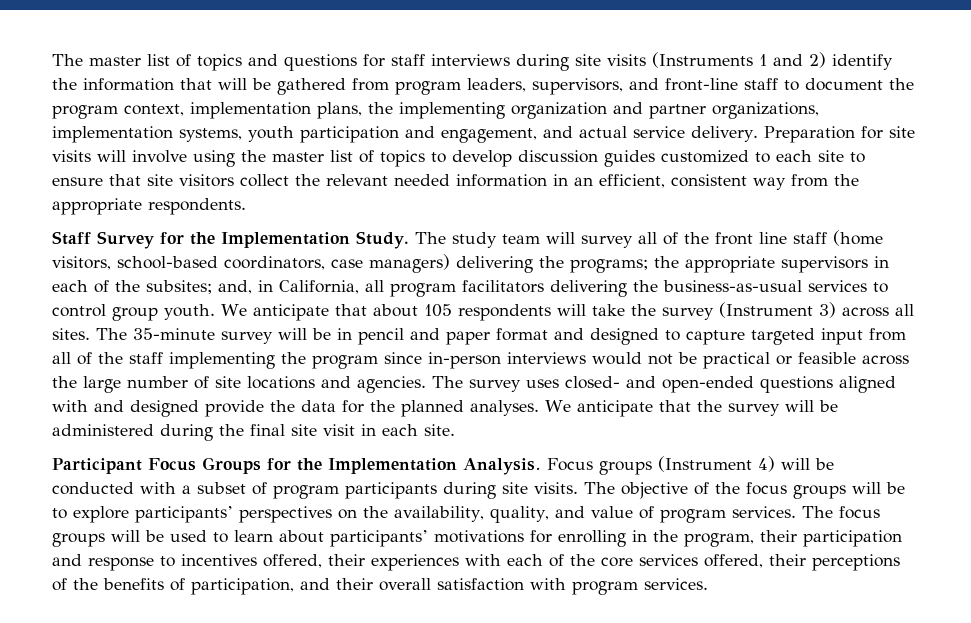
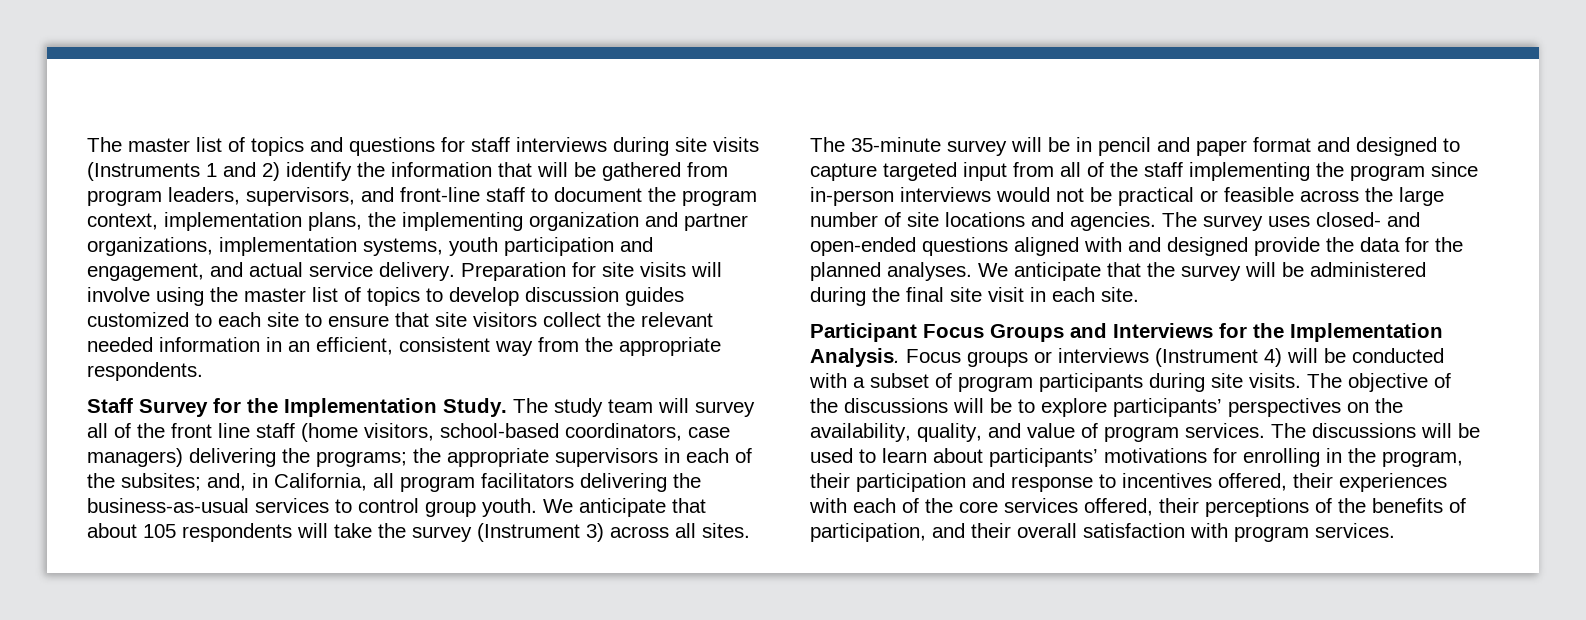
- Participant Focus Groups for the Implementation Analysis.
+ Participant Focus Groups and Interviews for the Implementation Analysis.
- Focus groups (Instrument 4) will be conducted with a subset of program participants during site visits.
+ Focus groups or interviews (Instrument 4) will be conducted with a subset of program participants during site visits.
- The objective of the focus groups will be to explore participants’ perspectives on the availability, quality, and value of program services.
+ The objective of the discussions will be to explore participants’ perspectives on the availability, quality, and value of program services.
- The focus groups will be used to learn about participants’ motivations for enrolling in the program, their participation and response to incentives offered, their experiences with each of the core services offered, their perceptions of the benefits of participation, and their overall satisfaction with program services.
+ The discussions will be used to learn about participants’ motivations for enrolling in the program, their participation and response to incentives offered, their experiences with each of the core services offered, their perceptions of the benefits of participation, and their overall satisfaction with program services.

